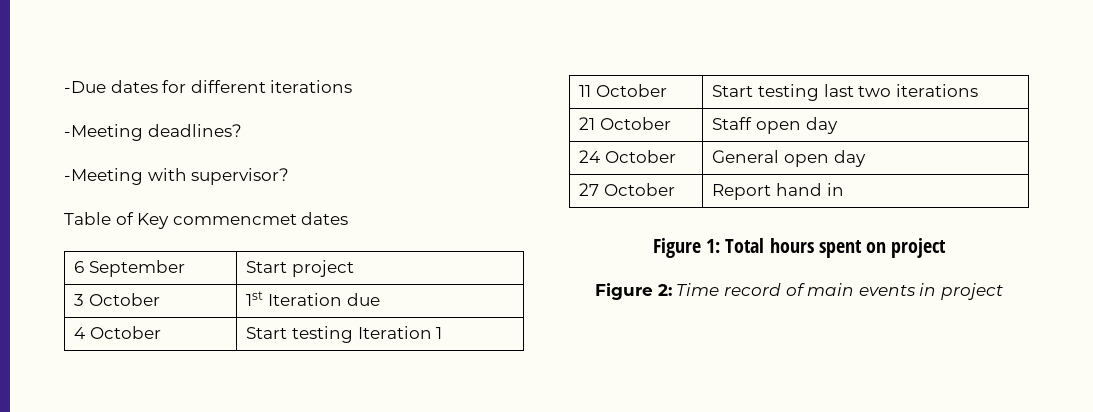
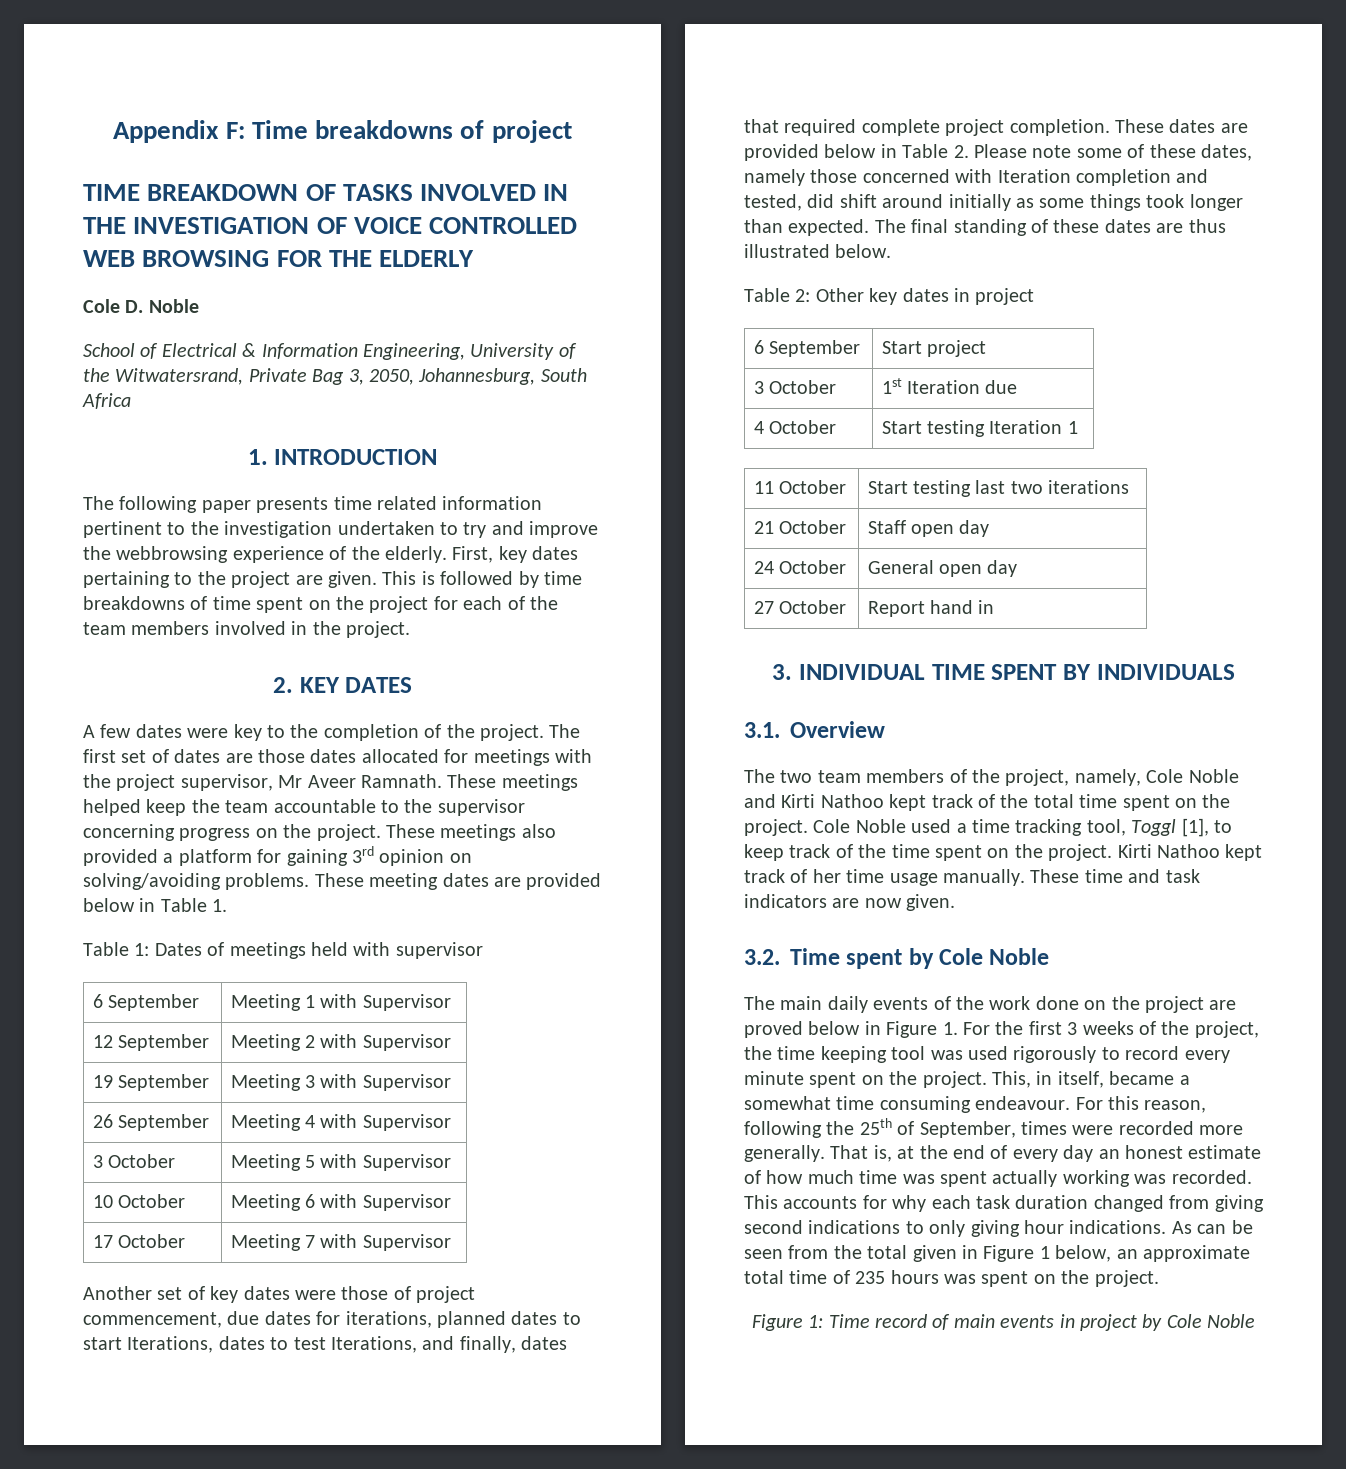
- -Due dates for different iterations
- -Meeting deadlines?
- -Meeting with supervisor?
- Table of Key commencmet dates
+ Appendix F: Time breakdowns of project
+ TIME BREAKDOWN OF TASKS INVOLVED IN THE INVESTIGATION OF VOICE CONTROLLED WEB BROWSING FOR THE ELDERLY
+ Cole D. Noble
+ School of Electrical & Information Engineering, University of the Witwatersrand, Private Bag 3, 2050, Johannesburg, South Africa
+ 1. INTRODUCTION
+ The following paper presents time related information pertinent to the investigation undertaken to try and improve the webbrowsing experience of the elderly. First, key dates pertaining to the project are given. This is followed by time breakdowns of time spent on the project for each of the team members involved in the project.
+ 2. KEY DATES
+ A few dates were key to the completion of the project. The first set of dates are those dates allocated for meetings with the project supervisor, Mr Aveer Ramnath. These meetings helped keep the team accountable to the supervisor concerning progress on the project. These meetings also provided a platform for gaining 3rd opinion on solving/avoiding problems. These meeting dates are provided below in Table 1.
+ Table 1: Dates of meetings held with supervisor
+ 6 September | Meeting 1 with Supervisor
+ 12 September | Meeting 2 with Supervisor
+ 19 September | Meeting 3 with Supervisor
+ 26 September | Meeting 4 with Supervisor
+ 3 October | Meeting 5 with Supervisor
+ 10 October | Meeting 6 with Supervisor
+ 17 October | Meeting 7 with Supervisor
+ Another set of key dates were those of project commencement, due dates for iterations, planned dates to start Iterations, dates to test Iterations, and finally, dates that required complete project completion. These dates are provided below in Table 2. Please note some of these dates, namely those concerned with Iteration completion and tested, did shift around initially as some things took longer than expected. The final standing of these dates are thus illustrated below.
+ Table 2: Other key dates in project
- Figure 1: Total hours spent on project
- Figure 2: Time record of main events in project
+ 3. INDIVIDUAL TIME SPENT BY INDIVIDUALS
+ 3.1. Overview
+ The two team members of the project, namely, Cole Noble and Kirti Nathoo kept track of the total time spent on the project. Cole Noble used a time tracking tool, Toggl [1], to keep track of the time spent on the project. Kirti Nathoo kept track of her time usage manually. These time and task indicators are now given.
+ 3.2. Time spent by Cole Noble
+ The main daily events of the work done on the project are proved below in Figure 1. For the first 3 weeks of the project, the time keeping tool was used rigorously to record every minute spent on the project. This, in itself, became a somewhat time consuming endeavour. For this reason, following the 25th of September, times were recorded more generally. That is, at the end of every day an honest estimate of how much time was spent actually working was recorded. This accounts for why each task duration changed from giving second indications to only giving hour indications. As can be seen from the total given in Figure 1 below, an approximate total time of 235 hours was spent on the project.
+ Figure 1: Time record of main events in project by Cole Noble

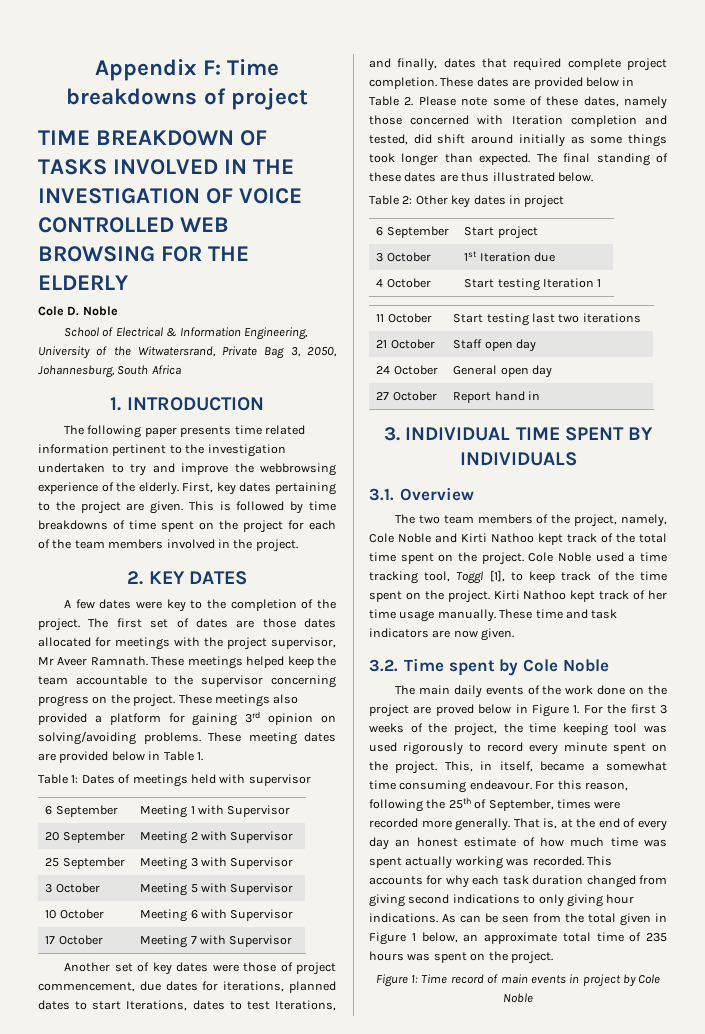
- 12 September | Meeting 2 with Supervisor
+ 20 September | Meeting 2 with Supervisor
- 19 September | Meeting 3 with Supervisor
+ 25 September | Meeting 3 with Supervisor
- 26 September | Meeting 4 with Supervisor

